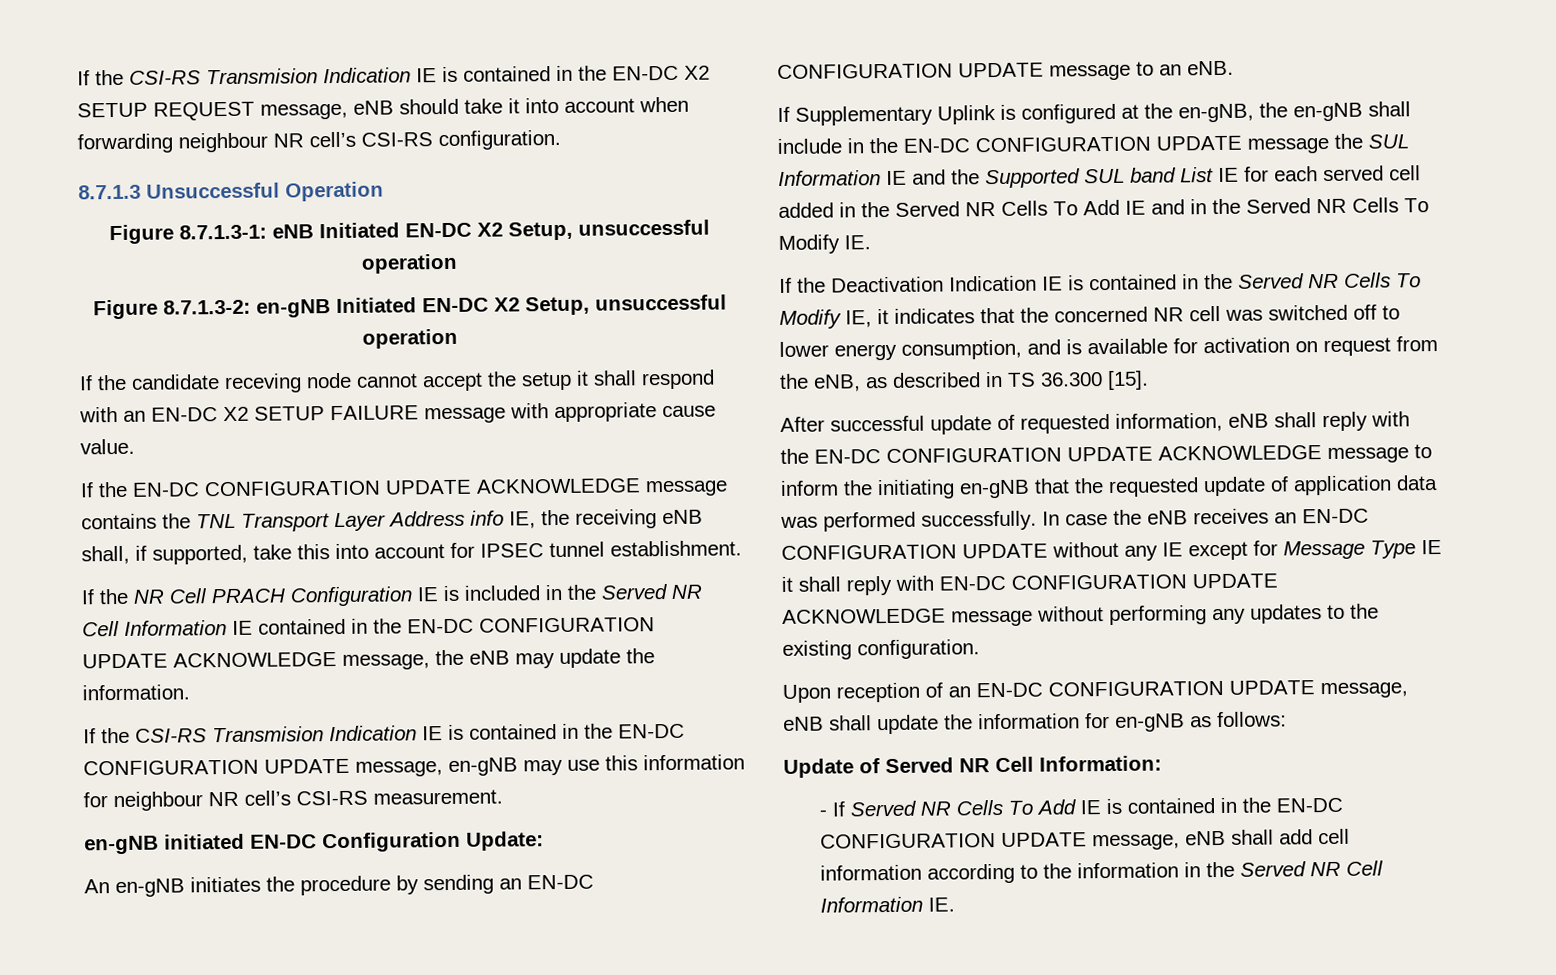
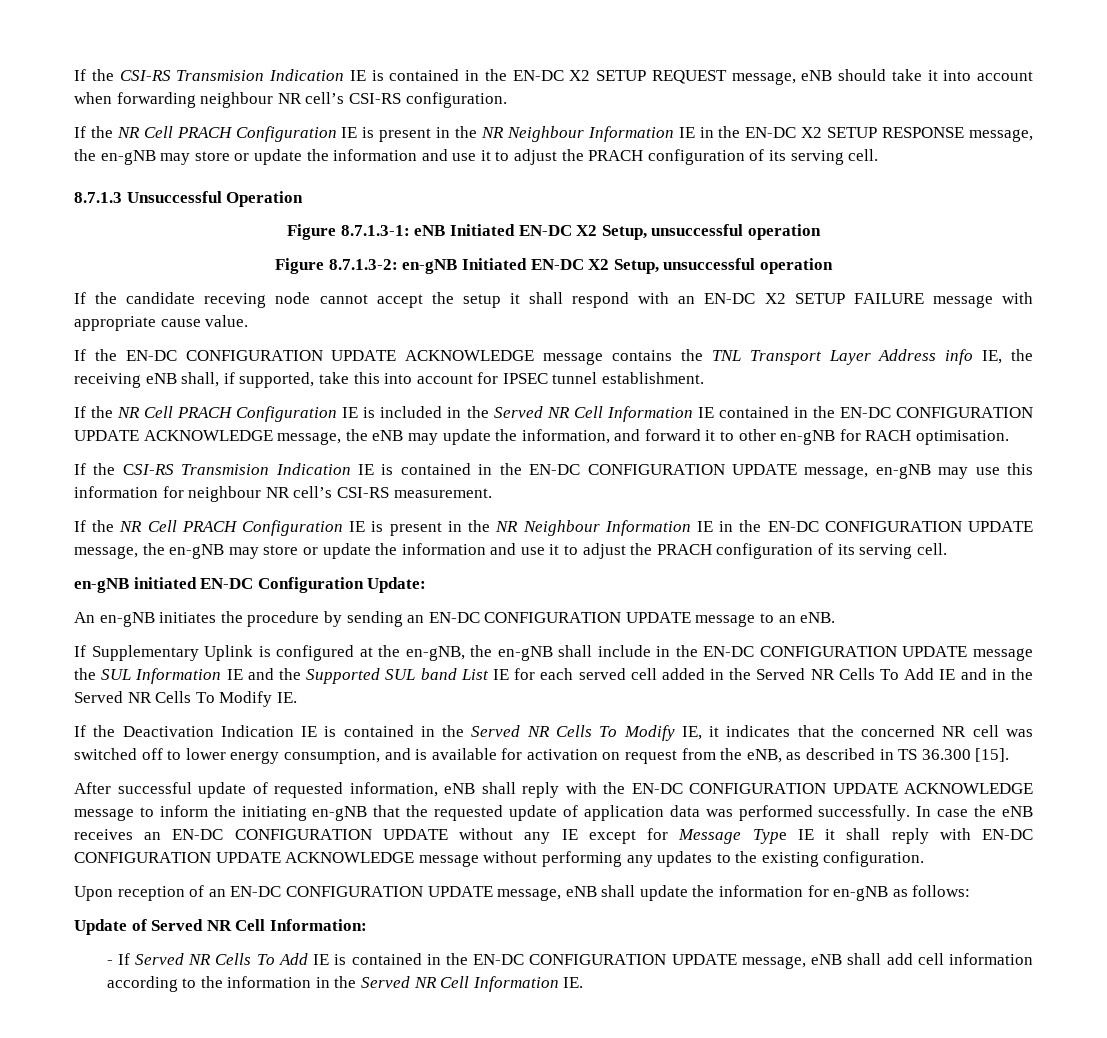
+ If the NR Cell PRACH Configuration IE is present in the NR Neighbour Information IE in the EN-DC X2 SETUP RESPONSE message, the en-gNB may store or update the information and use it to adjust the PRACH configuration of its serving cell.
- If the NR Cell PRACH Configuration IE is included in the Served NR Cell Information IE contained in the EN-DC CONFIGURATION UPDATE ACKNOWLEDGE message, the eNB may update the information.
+ If the NR Cell PRACH Configuration IE is included in the Served NR Cell Information IE contained in the EN-DC CONFIGURATION UPDATE ACKNOWLEDGE message, the eNB may update the information, and forward it to other en-gNB for RACH optimisation.
+ If the NR Cell PRACH Configuration IE is present in the NR Neighbour Information IE in the EN-DC CONFIGURATION UPDATE message, the en-gNB may store or update the information and use it to adjust the PRACH configuration of its serving cell.

